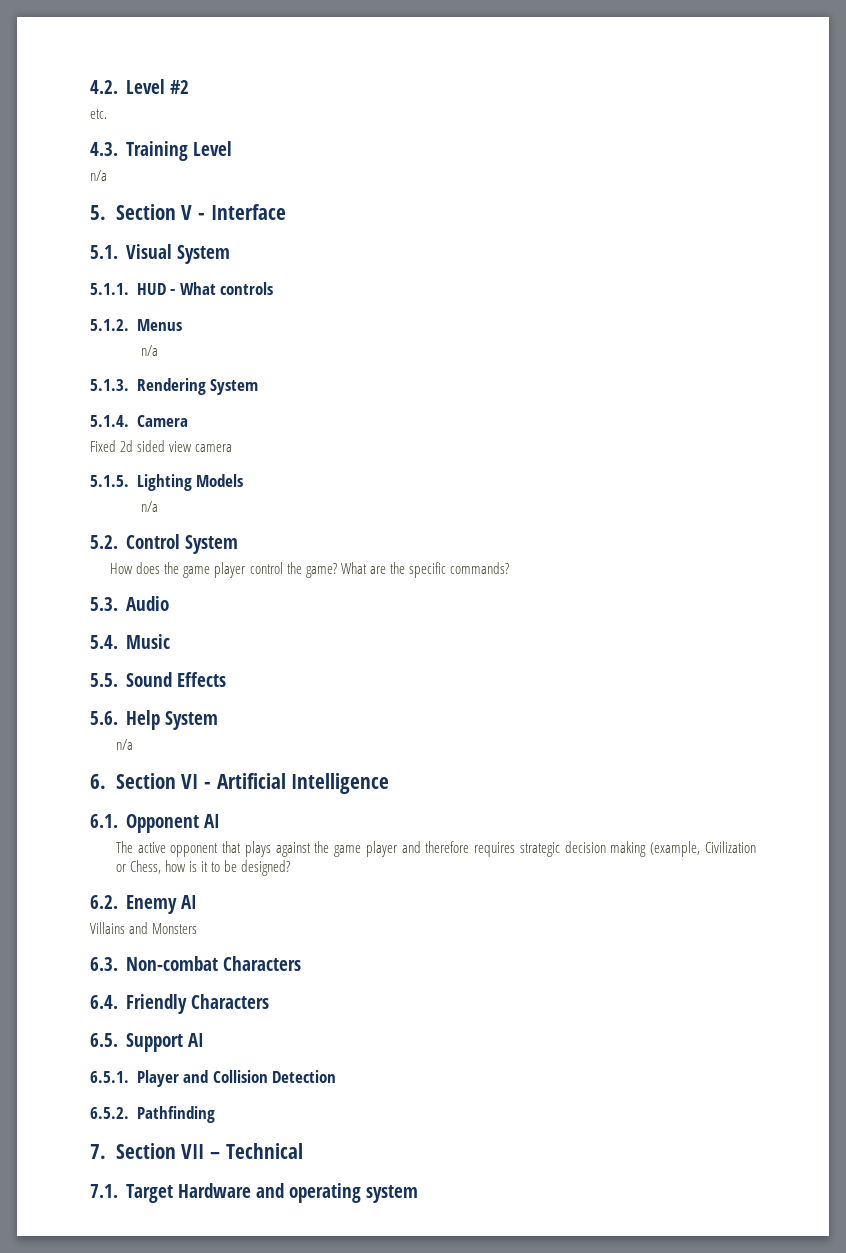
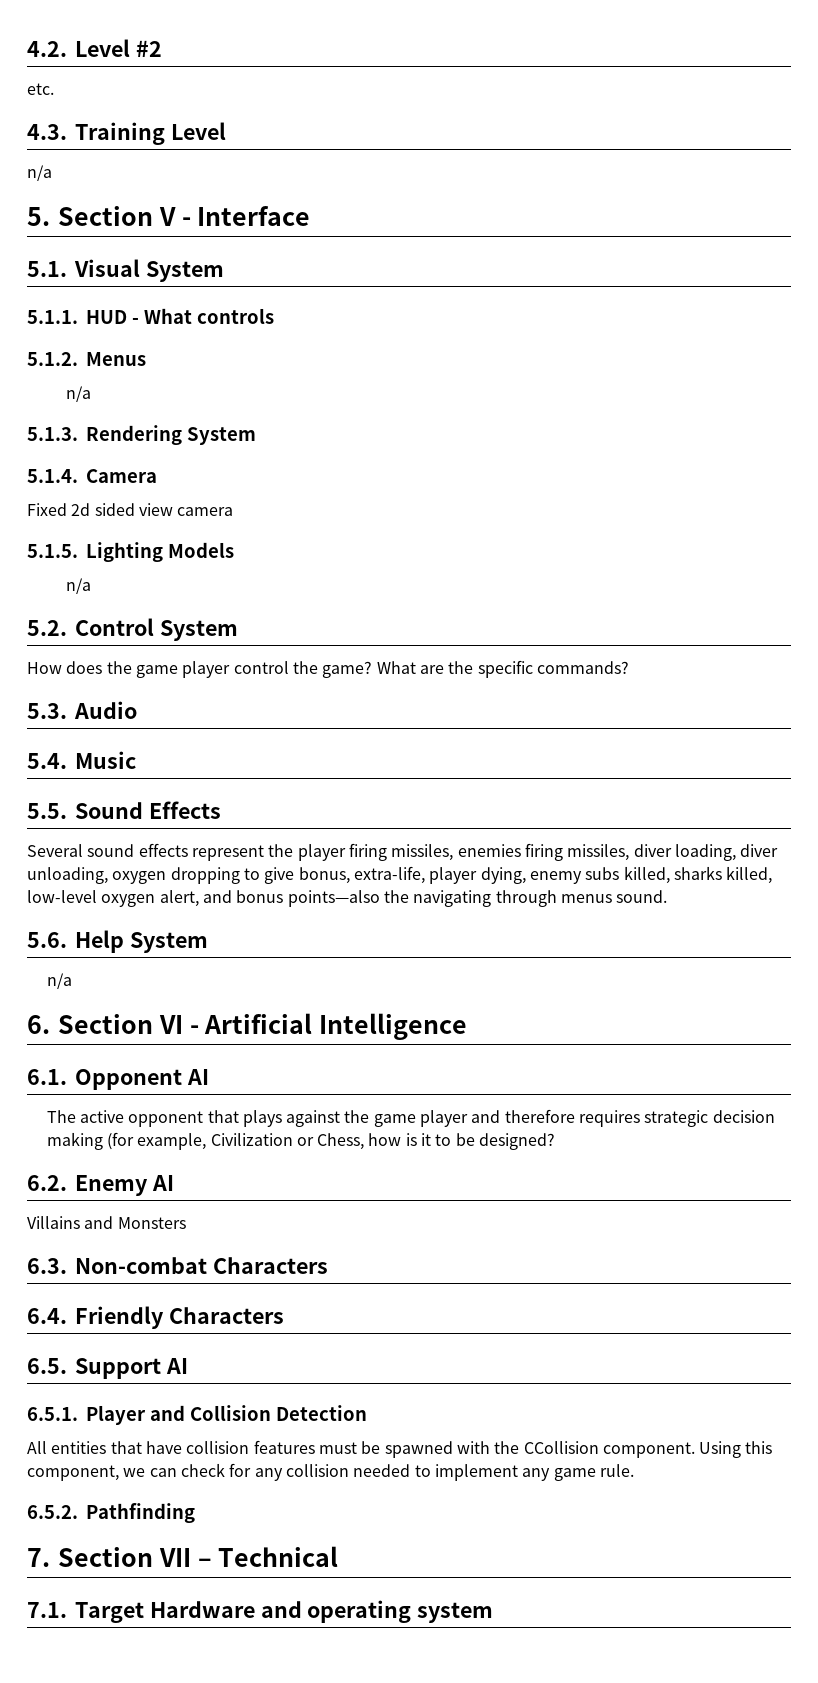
+ Several sound effects represent the player firing missiles, enemies firing missiles, diver loading, diver unloading, oxygen dropping to give bonus, extra-life, player dying, enemy subs killed, sharks killed, low-level oxygen alert, and bonus points—also the navigating through menus sound.
- The active opponent that plays against the game player and therefore requires strategic decision making (example, Civilization or Chess, how is it to be designed?
+ The active opponent that plays against the game player and therefore requires strategic decision making (for example, Civilization or Chess, how is it to be designed?
+ All entities that have collision features must be spawned with the CCollision component. Using this component, we can check for any collision needed to implement any game rule.

